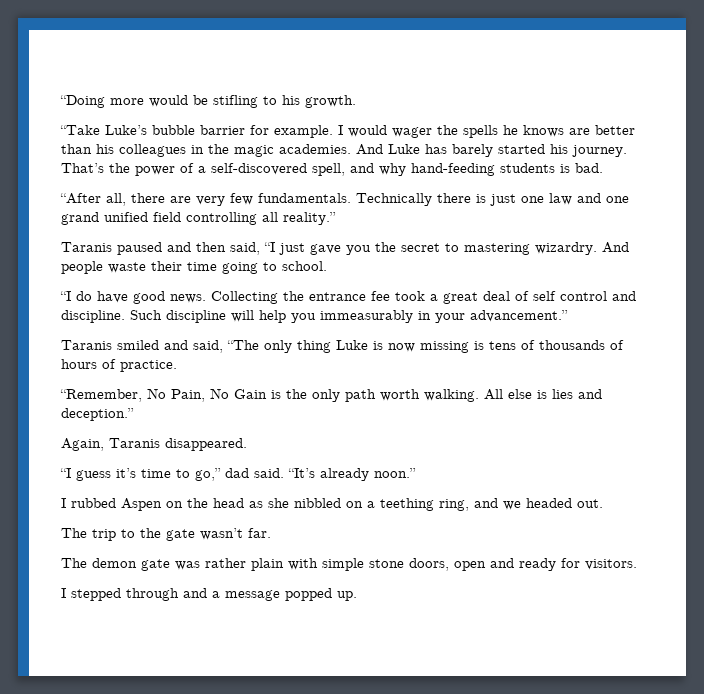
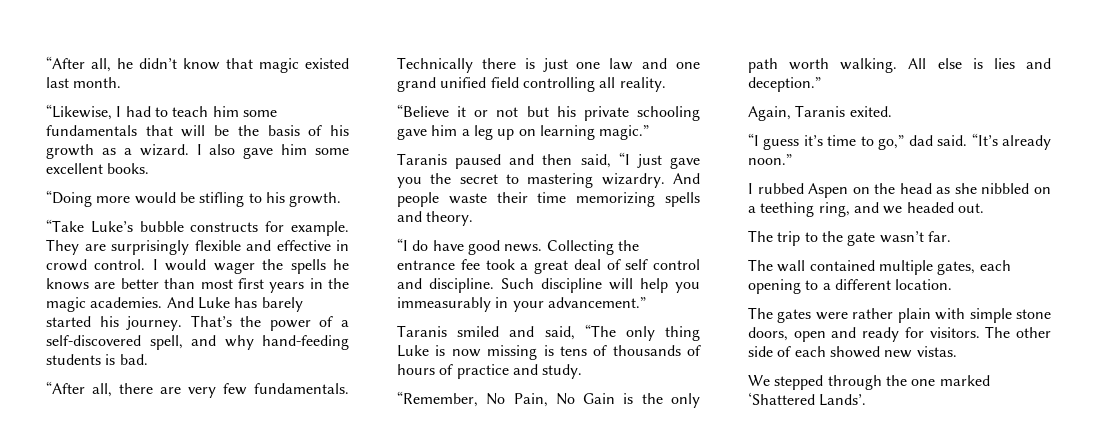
+ “After all, he didn’t know that magic existed last month.
+ “Likewise, I had to teach him some fundamentals that will be the basis of his growth as a wizard. I also gave him some excellent books.
- “Take Luke’s bubble barrier for example.
+ “Take Luke’s bubble constructs for example.
+ They are surprisingly flexible and effective in crowd control.
- I would wager the spells he knows are better than his colleagues in the magic academies.
+ I would wager the spells he knows are better than most first years in the magic academies.
- Technically there is just one law and one grand unified field controlling all reality.”
+ Technically there is just one law and one grand unified field controlling all reality.
+ “Believe it or not but his private schooling gave him a leg up on learning magic.”
- And people waste their time going to school.
+ And people waste their time memorizing spells and theory.
- Taranis smiled and said, “The only thing Luke is now missing is tens of thousands of hours of practice.
+ Taranis smiled and said, “The only thing Luke is now missing is tens of thousands of hours of practice and study.
- Again, Taranis disappeared.
+ Again, Taranis exited.
- The demon gate was rather plain with simple stone doors, open and ready for visitors.
- I stepped through and a message popped up.
+ The wall contained multiple gates, each opening to a different location.
+ The gates were rather plain with simple stone doors, open and ready for visitors. The other side of each showed new vistas.
+ We stepped through the one marked ‘Shattered Lands’.

